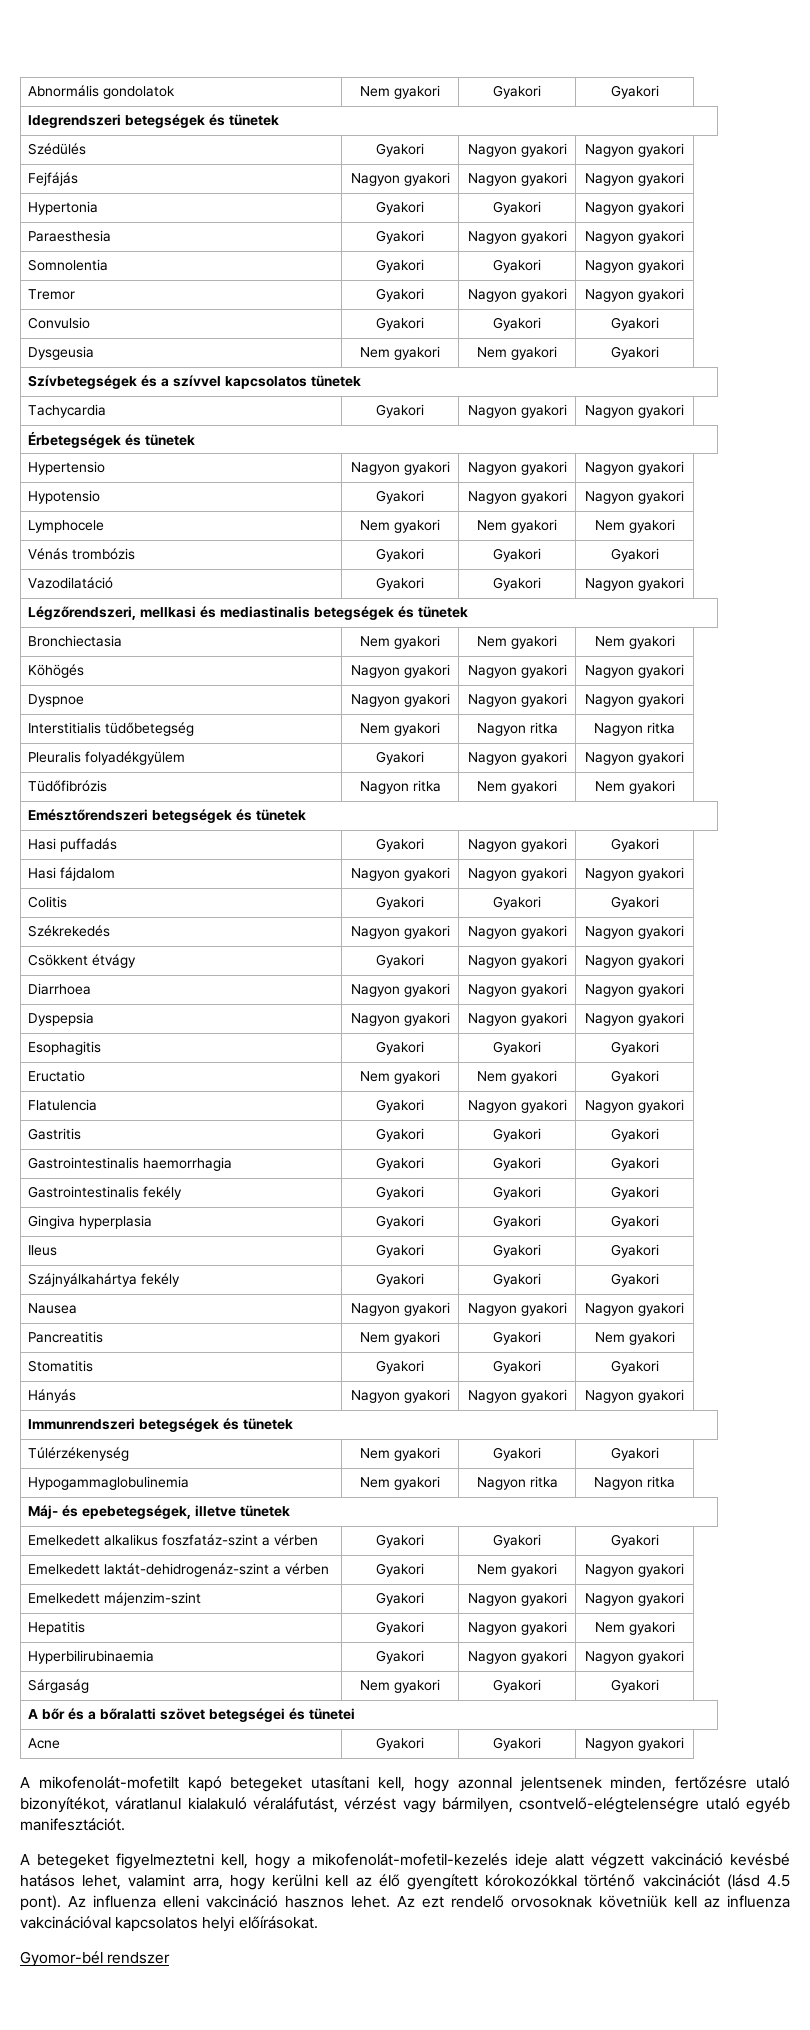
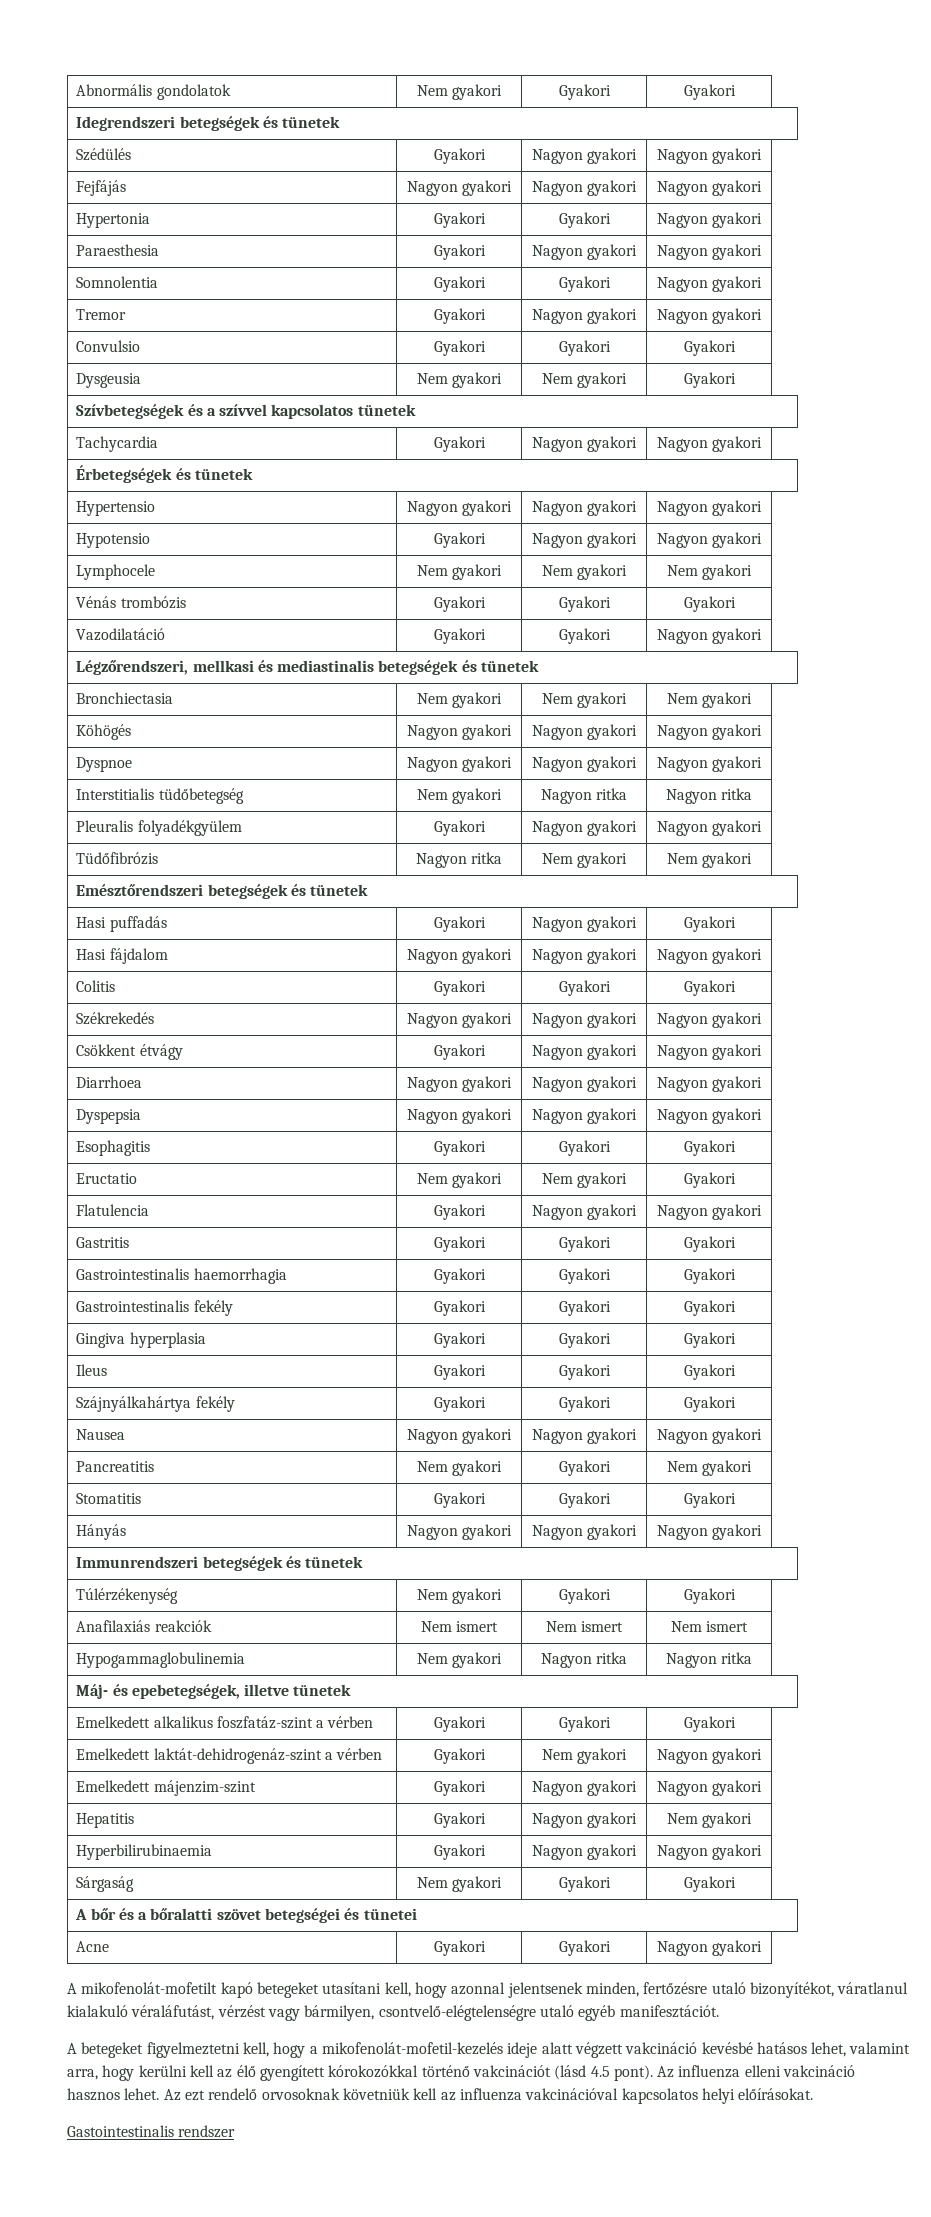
+ Anafilaxiás reakciók | Nem ismert | Nem ismert | Nem ismert
- Gyomor-bél rendszer
+ Gastointestinalis rendszer

